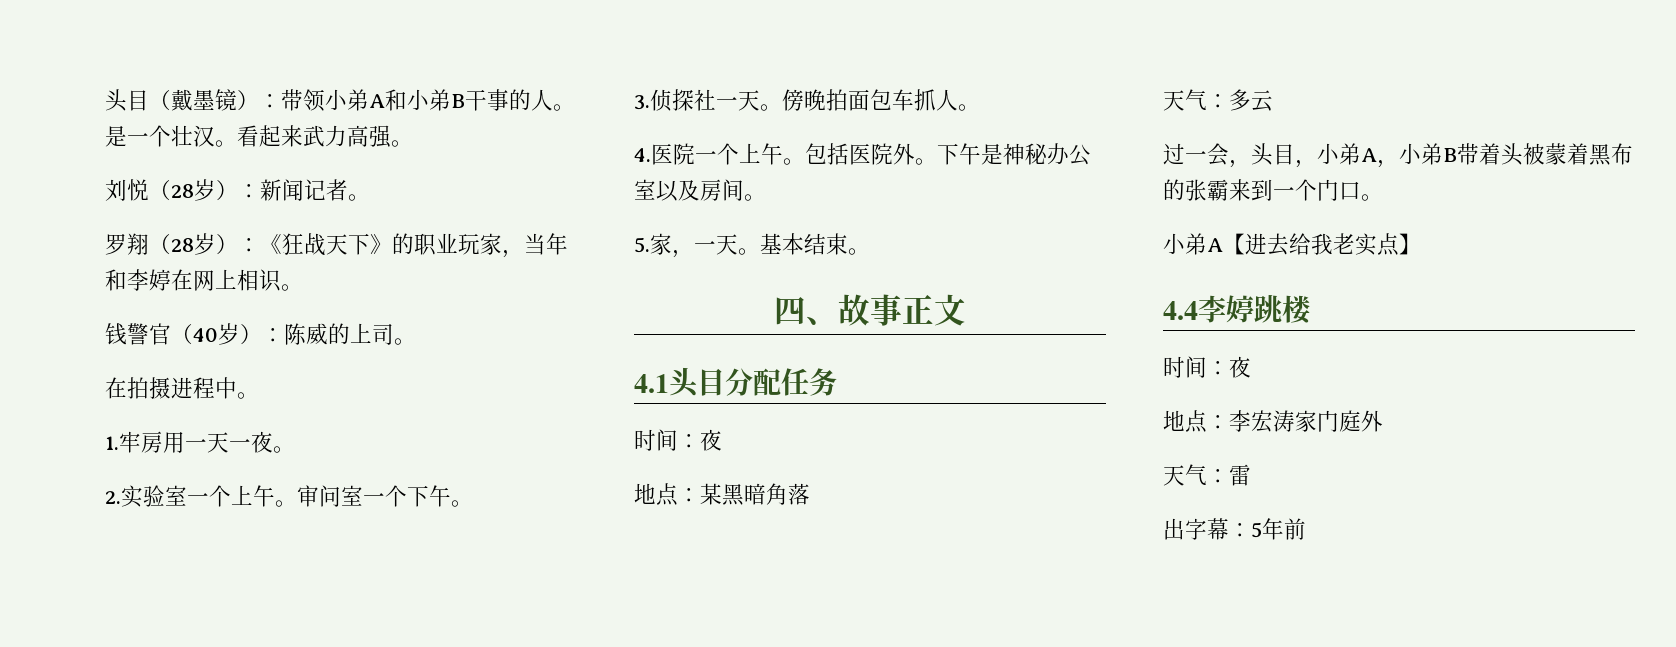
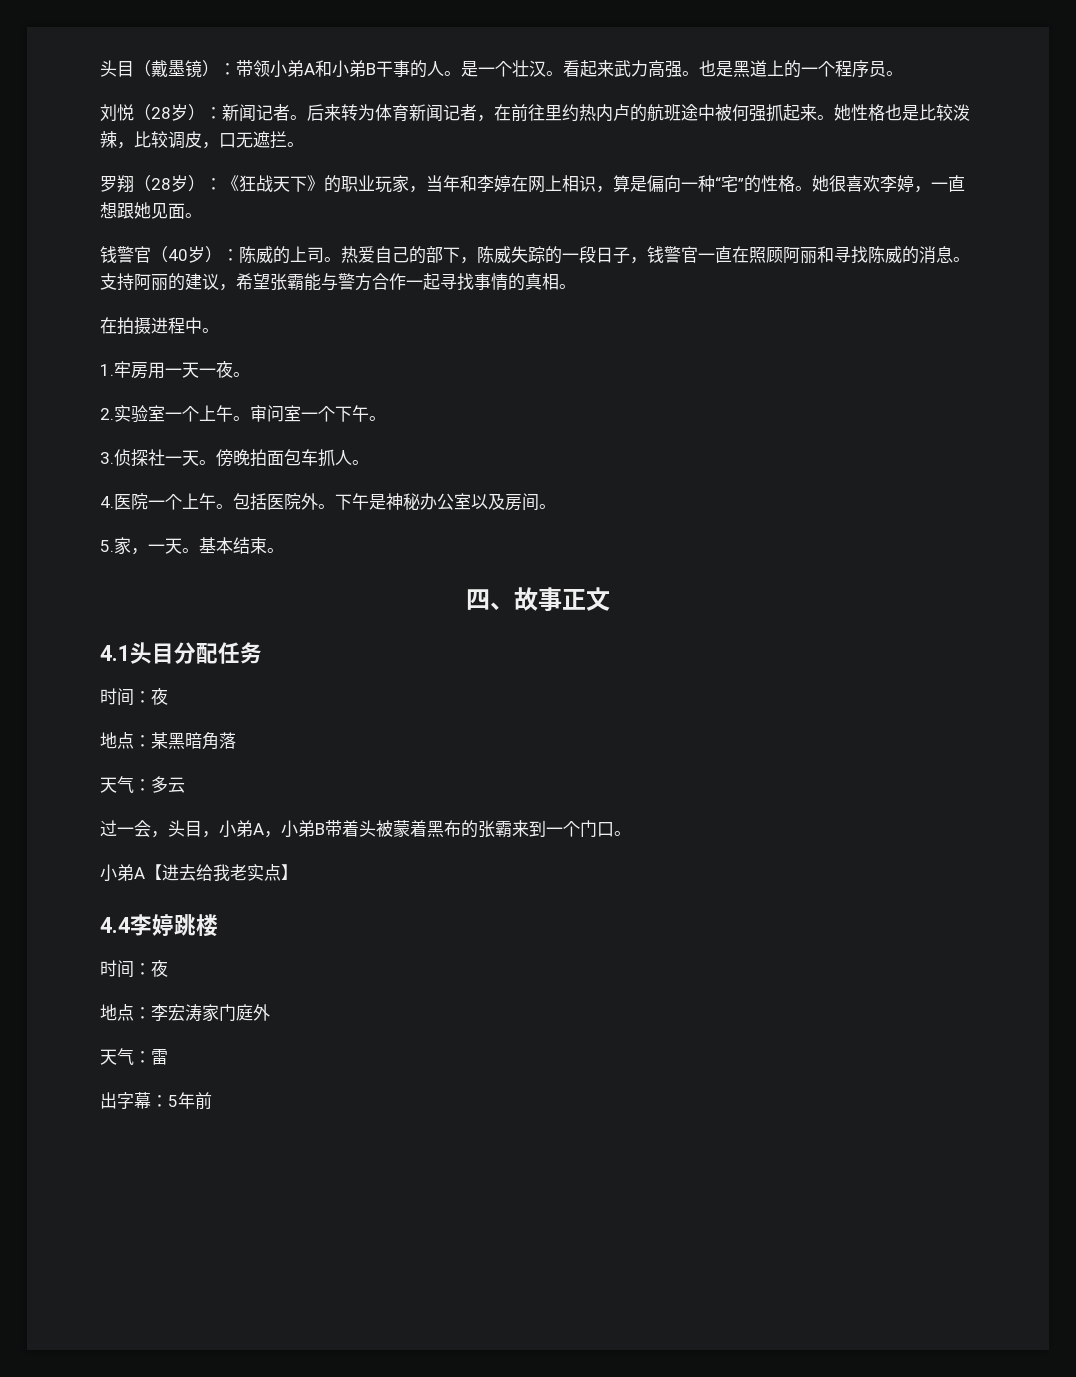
+ 也是黑道上的一个程序员。
+ 后来转为体育新闻记者，在前往里约热内卢的航班途中被何强抓起来。她性格也是比较泼辣，比较调皮，口无遮拦。
- 罗翔（28岁）：《狂战天下》的职业玩家，当年和李婷在网上相识。
+ 罗翔（28岁）：《狂战天下》的职业玩家，当年和李婷在网上相识，算是偏向一种“宅”的性格。她很喜欢李婷，一直想跟她见面。
+ 热爱自己的部下，陈威失踪的一段日子，钱警官一直在照顾阿丽和寻找陈威的消息。支持阿丽的建议，希望张霸能与警方合作一起寻找事情的真相。

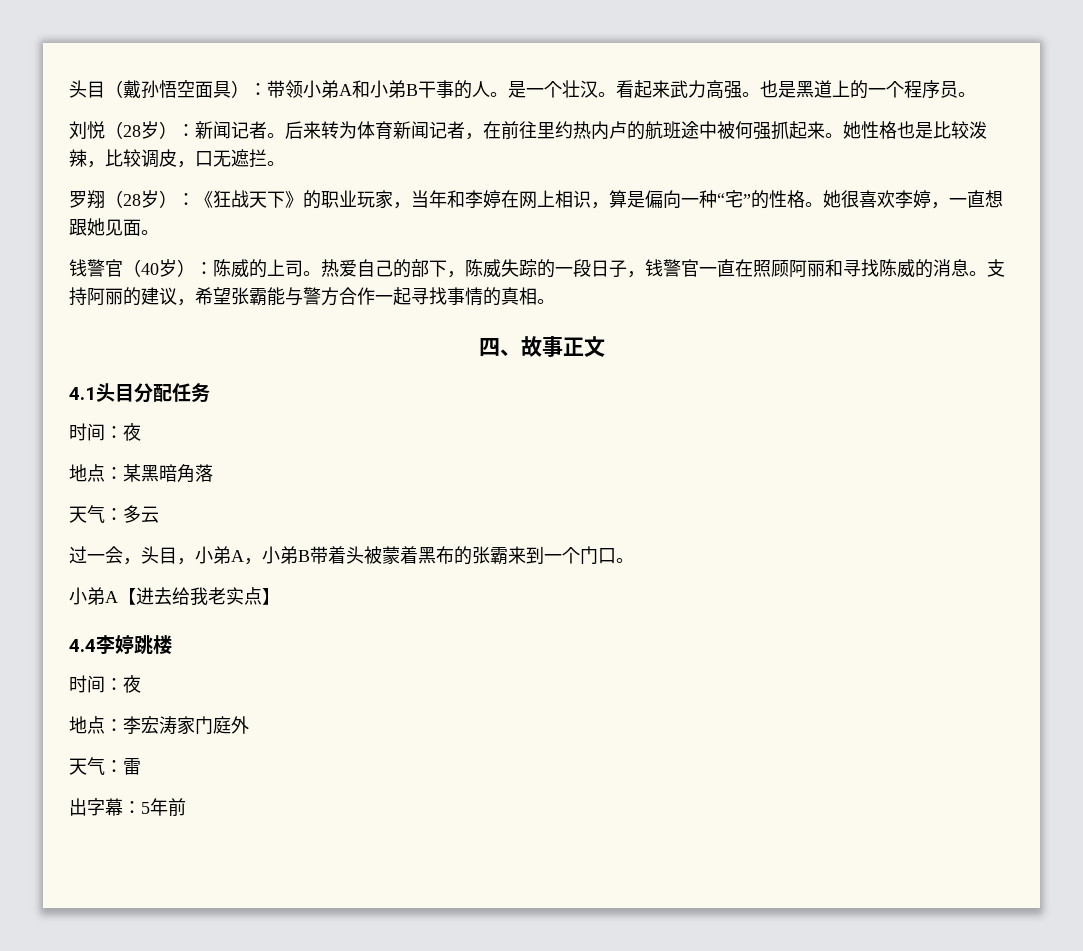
- 头目（戴墨镜）：带领小弟A和小弟B干事的人。
+ 头目（戴孙悟空面具）：带领小弟A和小弟B干事的人。
- 在拍摄进程中。
- 1.牢房用一天一夜。
- 2.实验室一个上午。审问室一个下午。
- 3.侦探社一天。傍晚拍面包车抓人。
- 4.医院一个上午。包括医院外。下午是神秘办公室以及房间。
- 5.家，一天。基本结束。

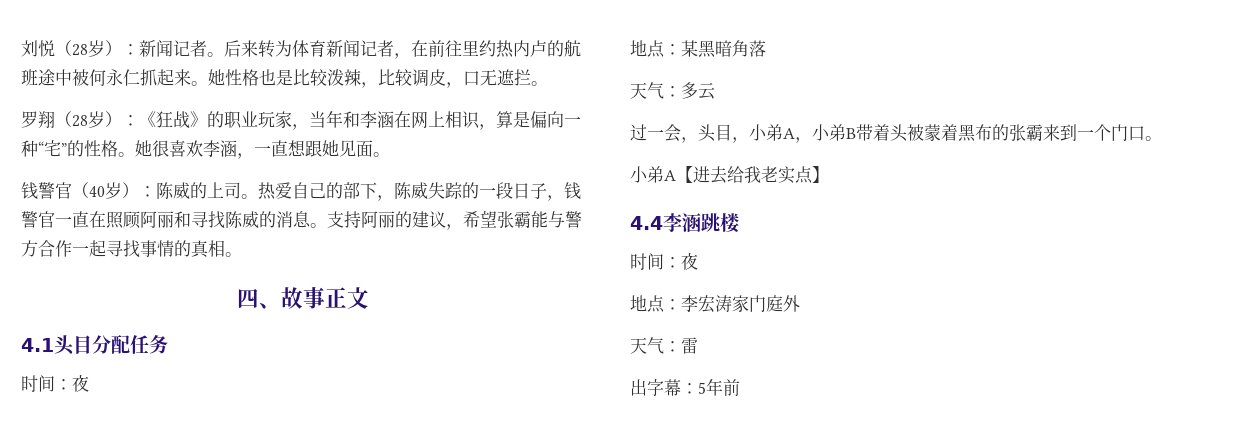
- 头目（戴孙悟空面具）：带领小弟A和小弟B干事的人。是一个壮汉。看起来武力高强。也是黑道上的一个程序员。
- 后来转为体育新闻记者，在前往里约热内卢的航班途中被何强抓起来。
+ 后来转为体育新闻记者，在前往里约热内卢的航班途中被何永仁抓起来。
- 罗翔（28岁）：《狂战天下》的职业玩家，当年和李婷在网上相识，算是偏向一种“宅”的性格。
+ 罗翔（28岁）：《狂战》的职业玩家，当年和李涵在网上相识，算是偏向一种“宅”的性格。
- 她很喜欢李婷，一直想跟她见面。
+ 她很喜欢李涵，一直想跟她见面。
- 4.4李婷跳楼
+ 4.4李涵跳楼

